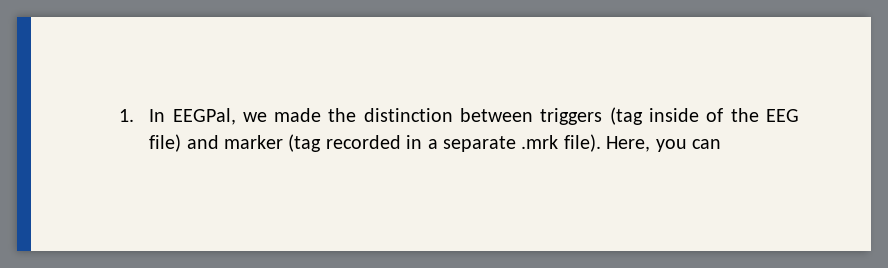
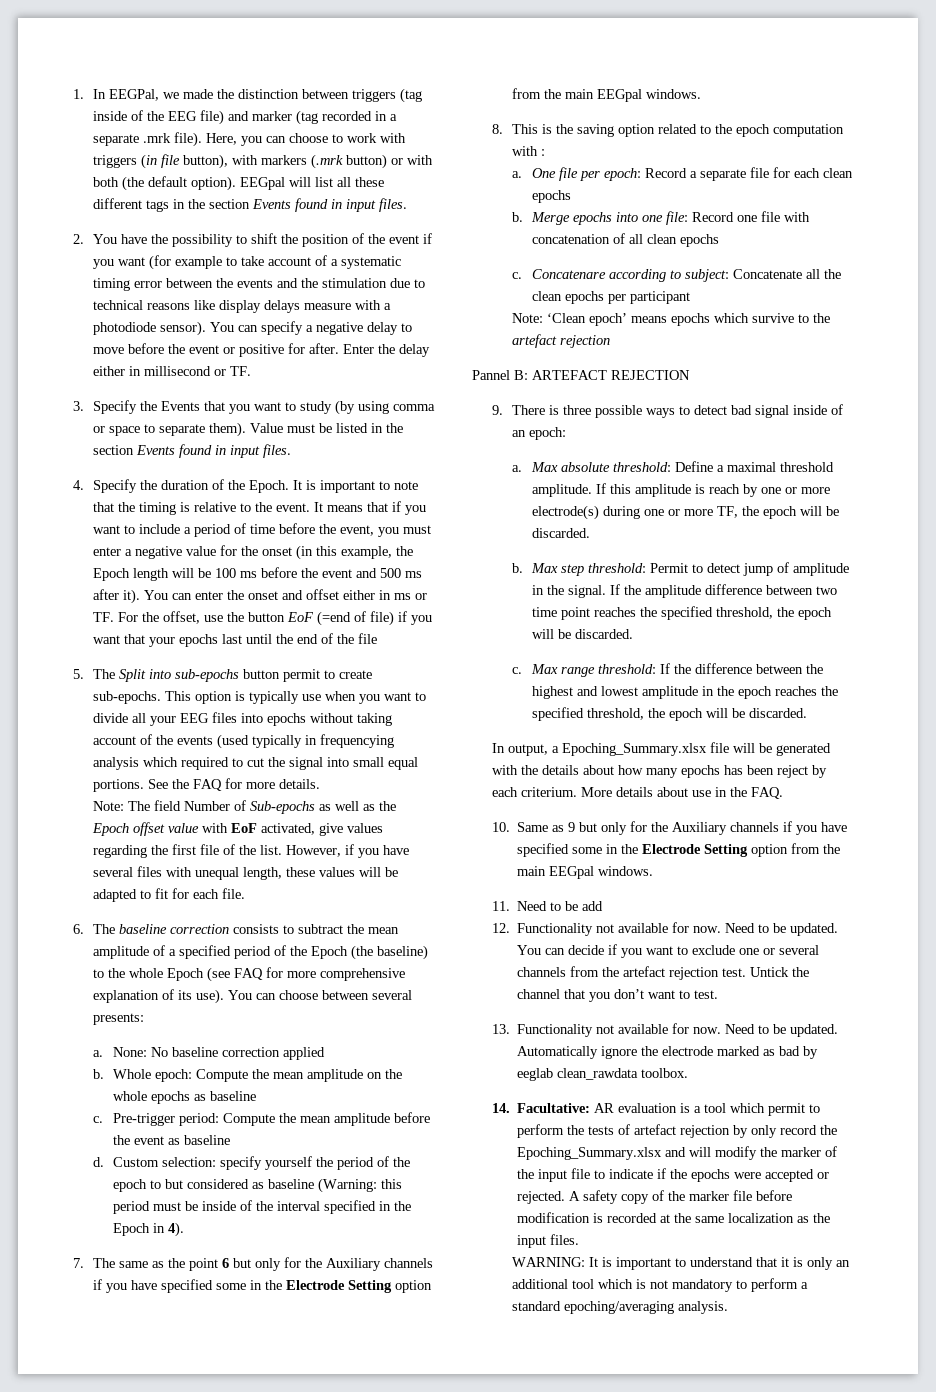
- Here, you can
+ Here, you can choose to work with triggers (in file button), with markers (.mrk button) or with both (the default option). EEGpal will list all these different tags in the section Events found in input files.
+ 2. You have the possibility to shift the position of the event if you want (for example to take account of a systematic timing error between the events and the stimulation due to technical reasons like display delays measure with a photodiode sensor). You can specify a negative delay to move before the event or positive for after. Enter the delay either in millisecond or TF.
+ 3. Specify the Events that you want to study (by using comma or space to separate them). Value must be listed in the section Events found in input files.
+ 4. Specify the duration of the Epoch. It is important to note that the timing is relative to the event. It means that if you want to include a period of time before the event, you must enter a negative value for the onset (in this example, the Epoch length will be 100 ms before the event and 500 ms after it). You can enter the onset and offset either in ms or TF. For the offset, use the button EoF (=end of file) if you want that your epochs last until the end of the file
+ 5. The Split into sub-epochs button permit to create sub-epochs. This option is typically use when you want to divide all your EEG files into epochs without taking account of the events (used typically in frequencying analysis which required to cut the signal into small equal portions. See the FAQ for more details.
+ Note: The field Number of Sub-epochs as well as the Epoch offset value with EoF activated, give values regarding the first file of the list. However, if you have several files with unequal length, these values will be adapted to fit for each file.
+ 6. The baseline correction consists to subtract the mean amplitude of a specified period of the Epoch (the baseline) to the whole Epoch (see FAQ for more comprehensive explanation of its use). You can choose between several presents:
+ a. None: No baseline correction applied
+ b. Whole epoch: Compute the mean amplitude on the whole epochs as baseline
+ c. Pre-trigger period: Compute the mean amplitude before the event as baseline
+ d. Custom selection: specify yourself the period of the epoch to but considered as baseline (Warning: this period must be inside of the interval specified in the Epoch in 4).
+ 7. The same as the point 6 but only for the Auxiliary channels if you have specified some in the Electrode Setting option from the main EEGpal windows.
+ 8. This is the saving option related to the epoch computation with :
+ a. One file per epoch: Record a separate file for each clean epochs
+ b. Merge epochs into one file: Record one file with concatenation of all clean epochs
+ c. Concatenare according to subject: Concatenate all the clean epochs per participant
+ Note: ‘Clean epoch’ means epochs which survive to the artefact rejection
+ Pannel B: ARTEFACT REJECTION
+ 9. There is three possible ways to detect bad signal inside of an epoch:
+ a. Max absolute threshold: Define a maximal threshold amplitude. If this amplitude is reach by one or more electrode(s) during one or more TF, the epoch will be discarded.
+ b. Max step threshold: Permit to detect jump of amplitude in the signal. If the amplitude difference between two time point reaches the specified threshold, the epoch will be discarded.
+ c. Max range threshold: If the difference between the highest and lowest amplitude in the epoch reaches the specified threshold, the epoch will be discarded.
+ In output, a Epoching_Summary.xlsx file will be generated with the details about how many epochs has been reject by each criterium. More details about use in the FAQ.
+ 10. Same as 9 but only for the Auxiliary channels if you have specified some in the Electrode Setting option from the main EEGpal windows.
+ 11. Need to be add
+ 12. Functionality not available for now. Need to be updated. You can decide if you want to exclude one or several channels from the artefact rejection test. Untick the channel that you don’t want to test.
+ 13. Functionality not available for now. Need to be updated. Automatically ignore the electrode marked as bad by eeglab clean_rawdata toolbox.
+ 14. Facultative: AR evaluation is a tool which permit to perform the tests of artefact rejection by only record the Epoching_Summary.xlsx and will modify the marker of the input file to indicate if the epochs were accepted or rejected. A safety copy of the marker file before modification is recorded at the same localization as the input files.
+ WARNING: It is important to understand that it is only an additional tool which is not mandatory to perform a standard epoching/averaging analysis.

